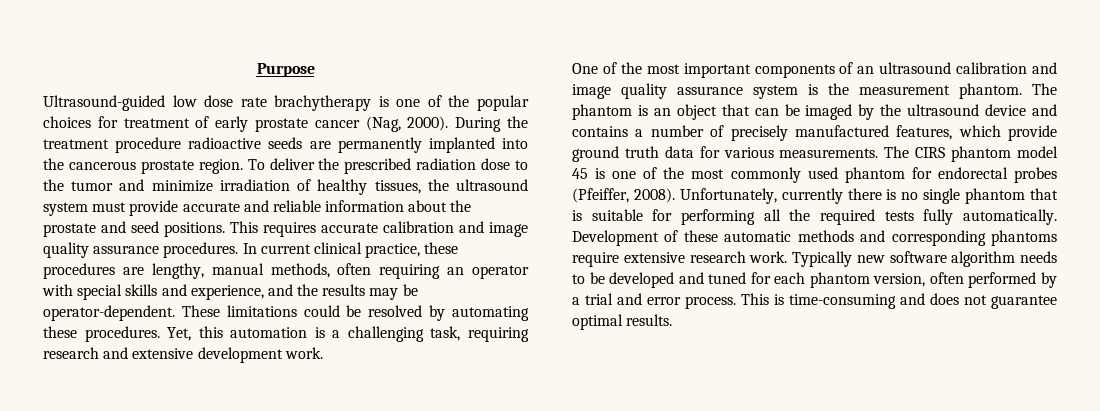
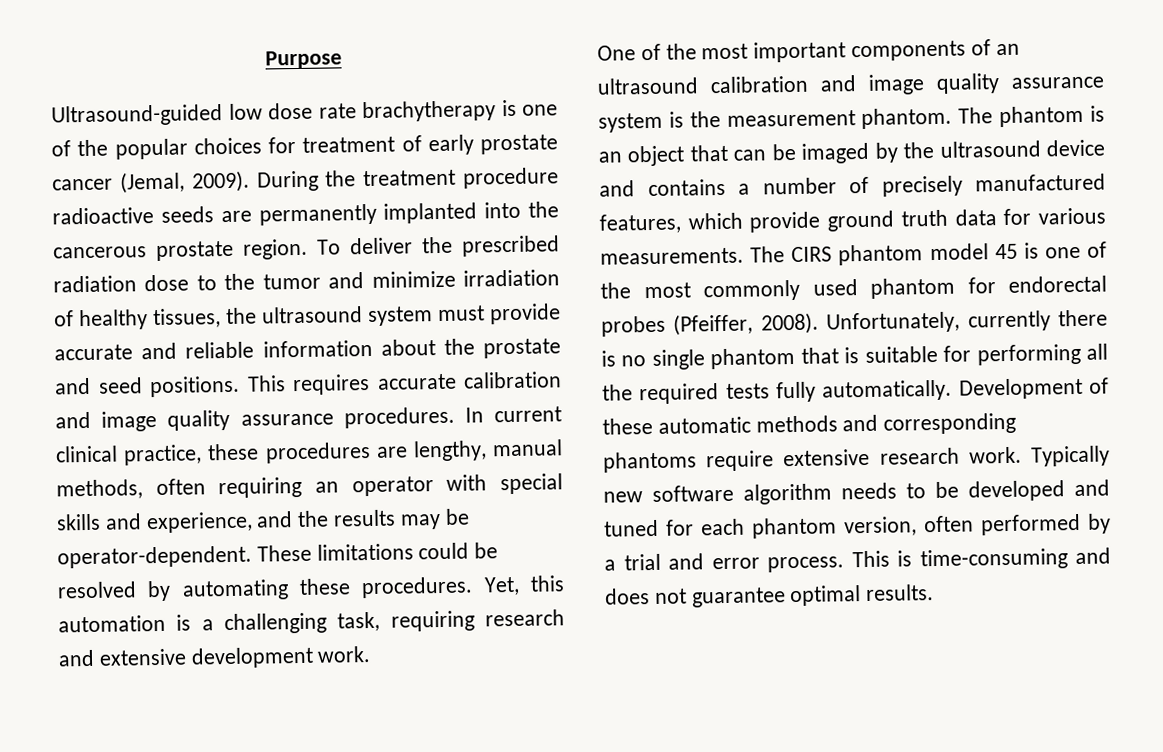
- Ultrasound-guided low dose rate brachytherapy is one of the popular choices for treatment of early prostate cancer (Nag, 2000).
+ Ultrasound-guided low dose rate brachytherapy is one of the popular choices for treatment of early prostate cancer (Jemal, 2009).

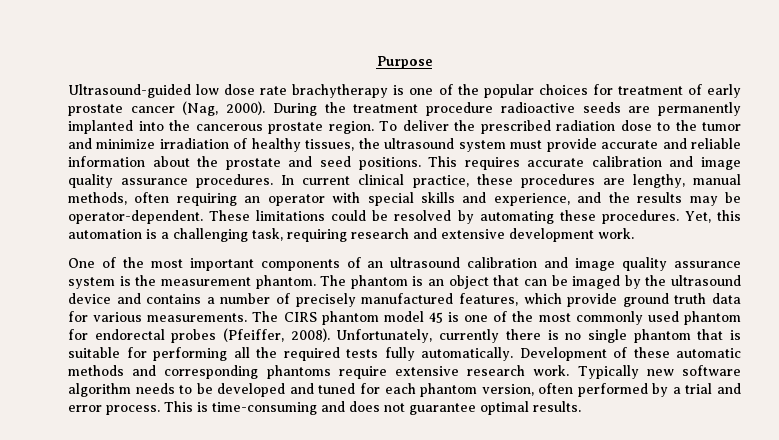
- Ultrasound-guided low dose rate brachytherapy is one of the popular choices for treatment of early prostate cancer (Jemal, 2009).
+ Ultrasound-guided low dose rate brachytherapy is one of the popular choices for treatment of early prostate cancer (Nag, 2000).

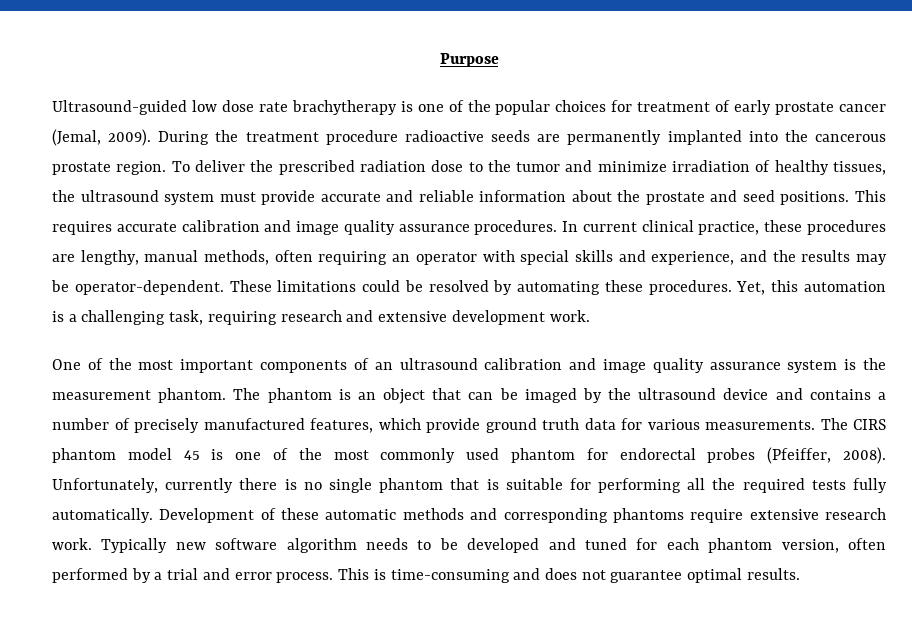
- Ultrasound-guided low dose rate brachytherapy is one of the popular choices for treatment of early prostate cancer (Nag, 2000).
+ Ultrasound-guided low dose rate brachytherapy is one of the popular choices for treatment of early prostate cancer (Jemal, 2009).

